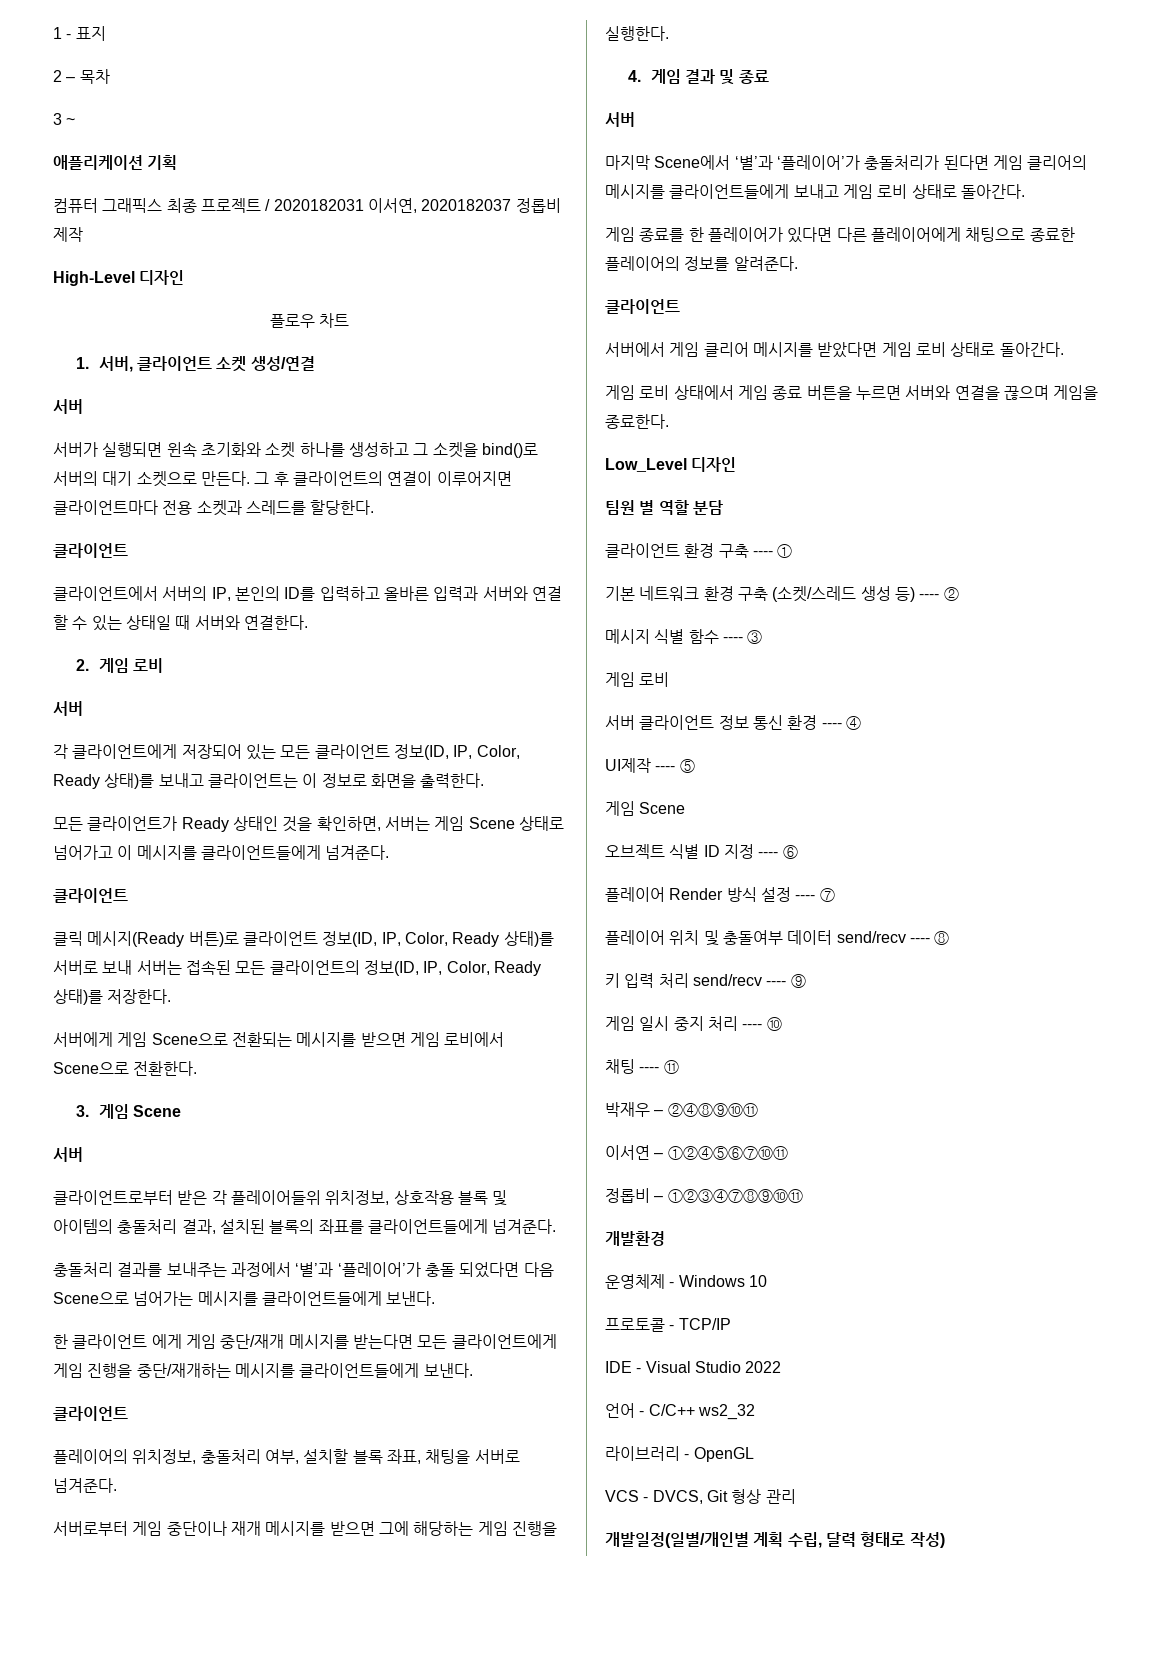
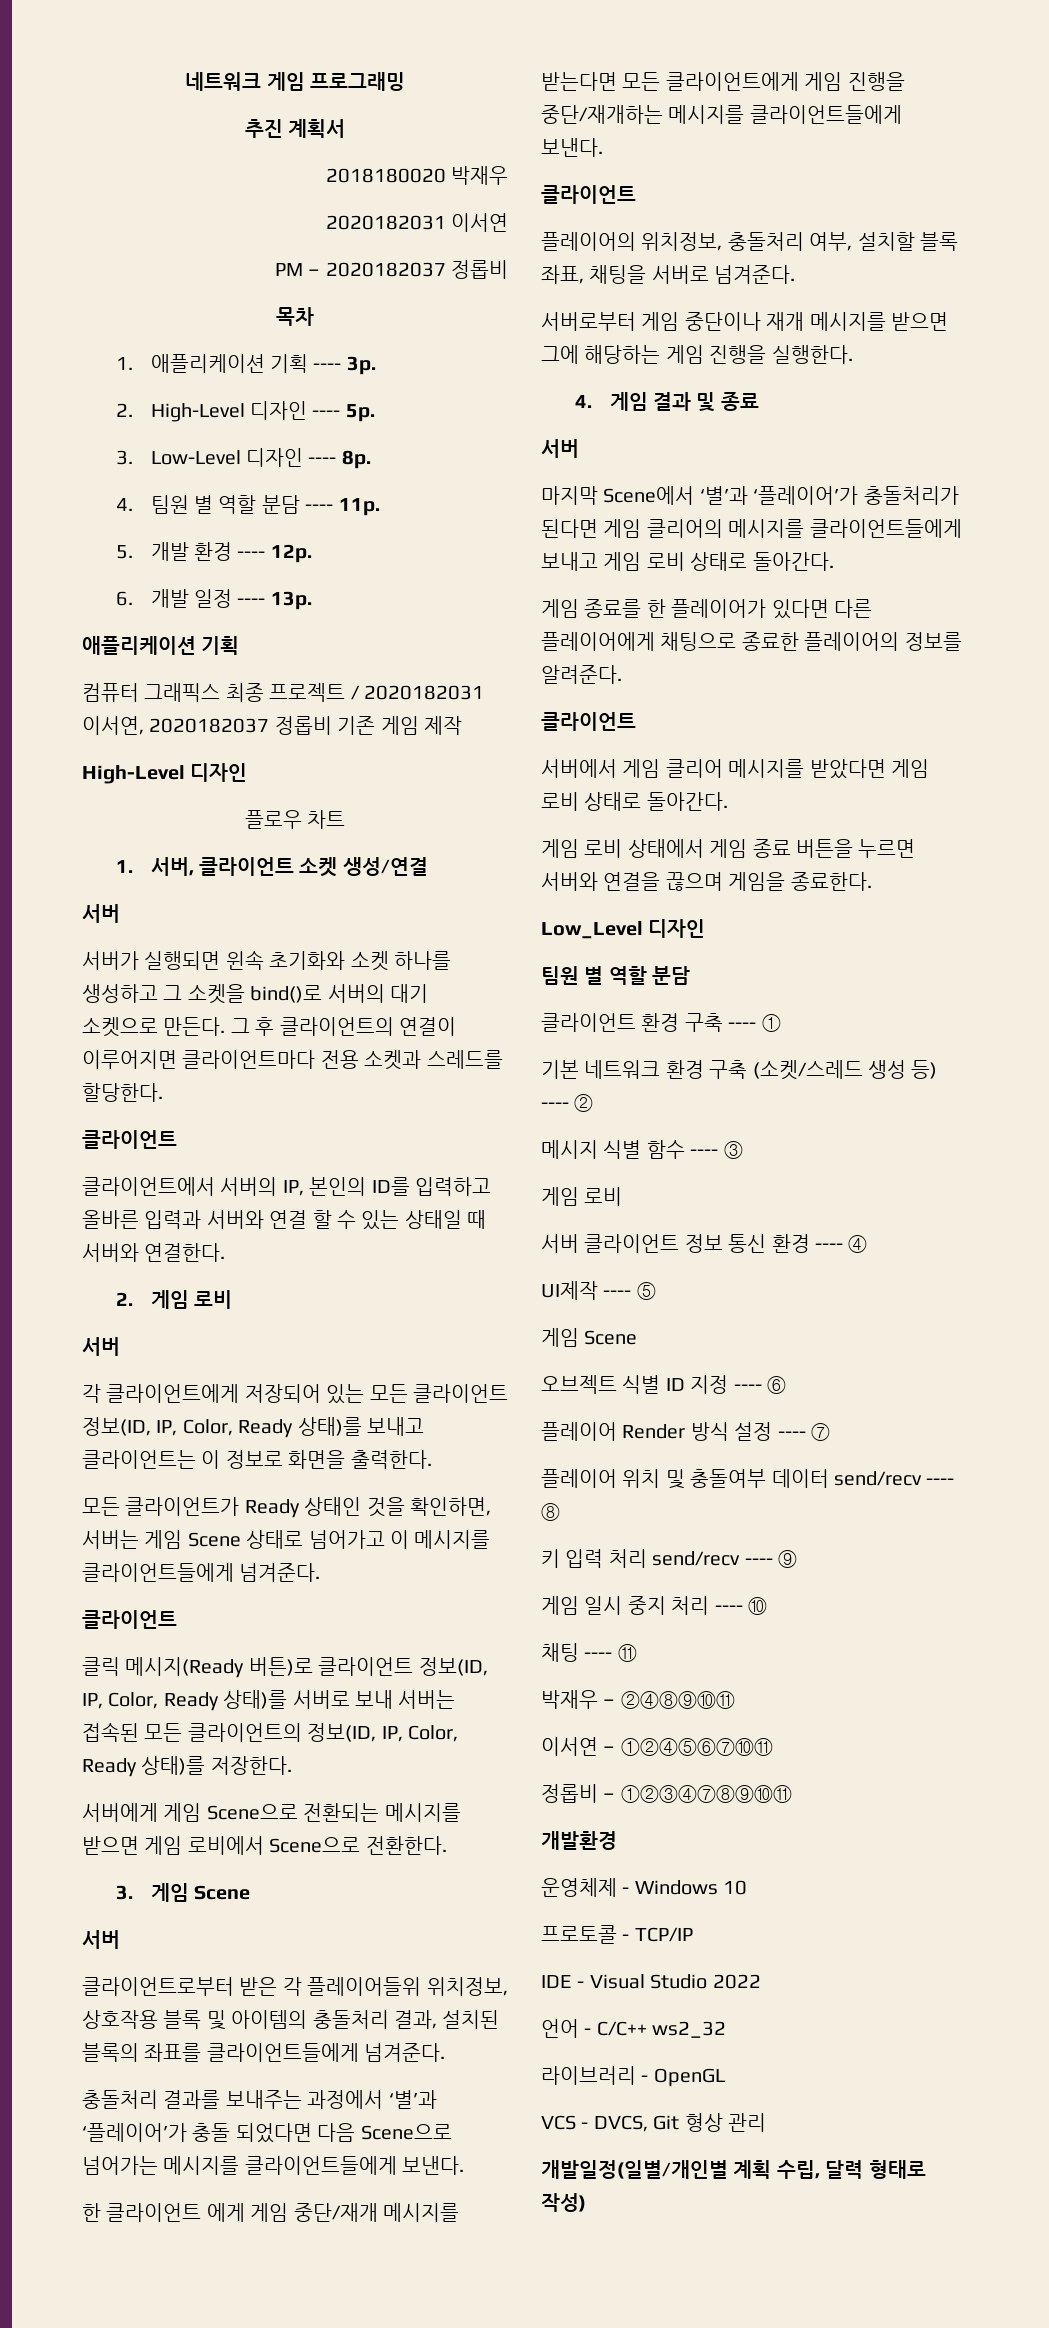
- 1 - 표지
- 2 – 목차
- 3 ~
+ 네트워크 게임 프로그래밍
+ 추진 계획서
+ 2018180020 박재우
+ 2020182031 이서연
+ PM – 2020182037 정롭비
+ 목차
+ 1. 애플리케이션 기획 ---- 3p.
+ 2. High-Level 디자인 ---- 5p.
+ 3. Low-Level 디자인 ---- 8p.
+ 4. 팀원 별 역할 분담 ---- 11p.
+ 5. 개발 환경 ---- 12p.
+ 6. 개발 일정 ---- 13p.
- 컴퓨터 그래픽스 최종 프로젝트 / 2020182031 이서연, 2020182037 정롭비 제작
+ 컴퓨터 그래픽스 최종 프로젝트 / 2020182031 이서연, 2020182037 정롭비 기존 게임 제작

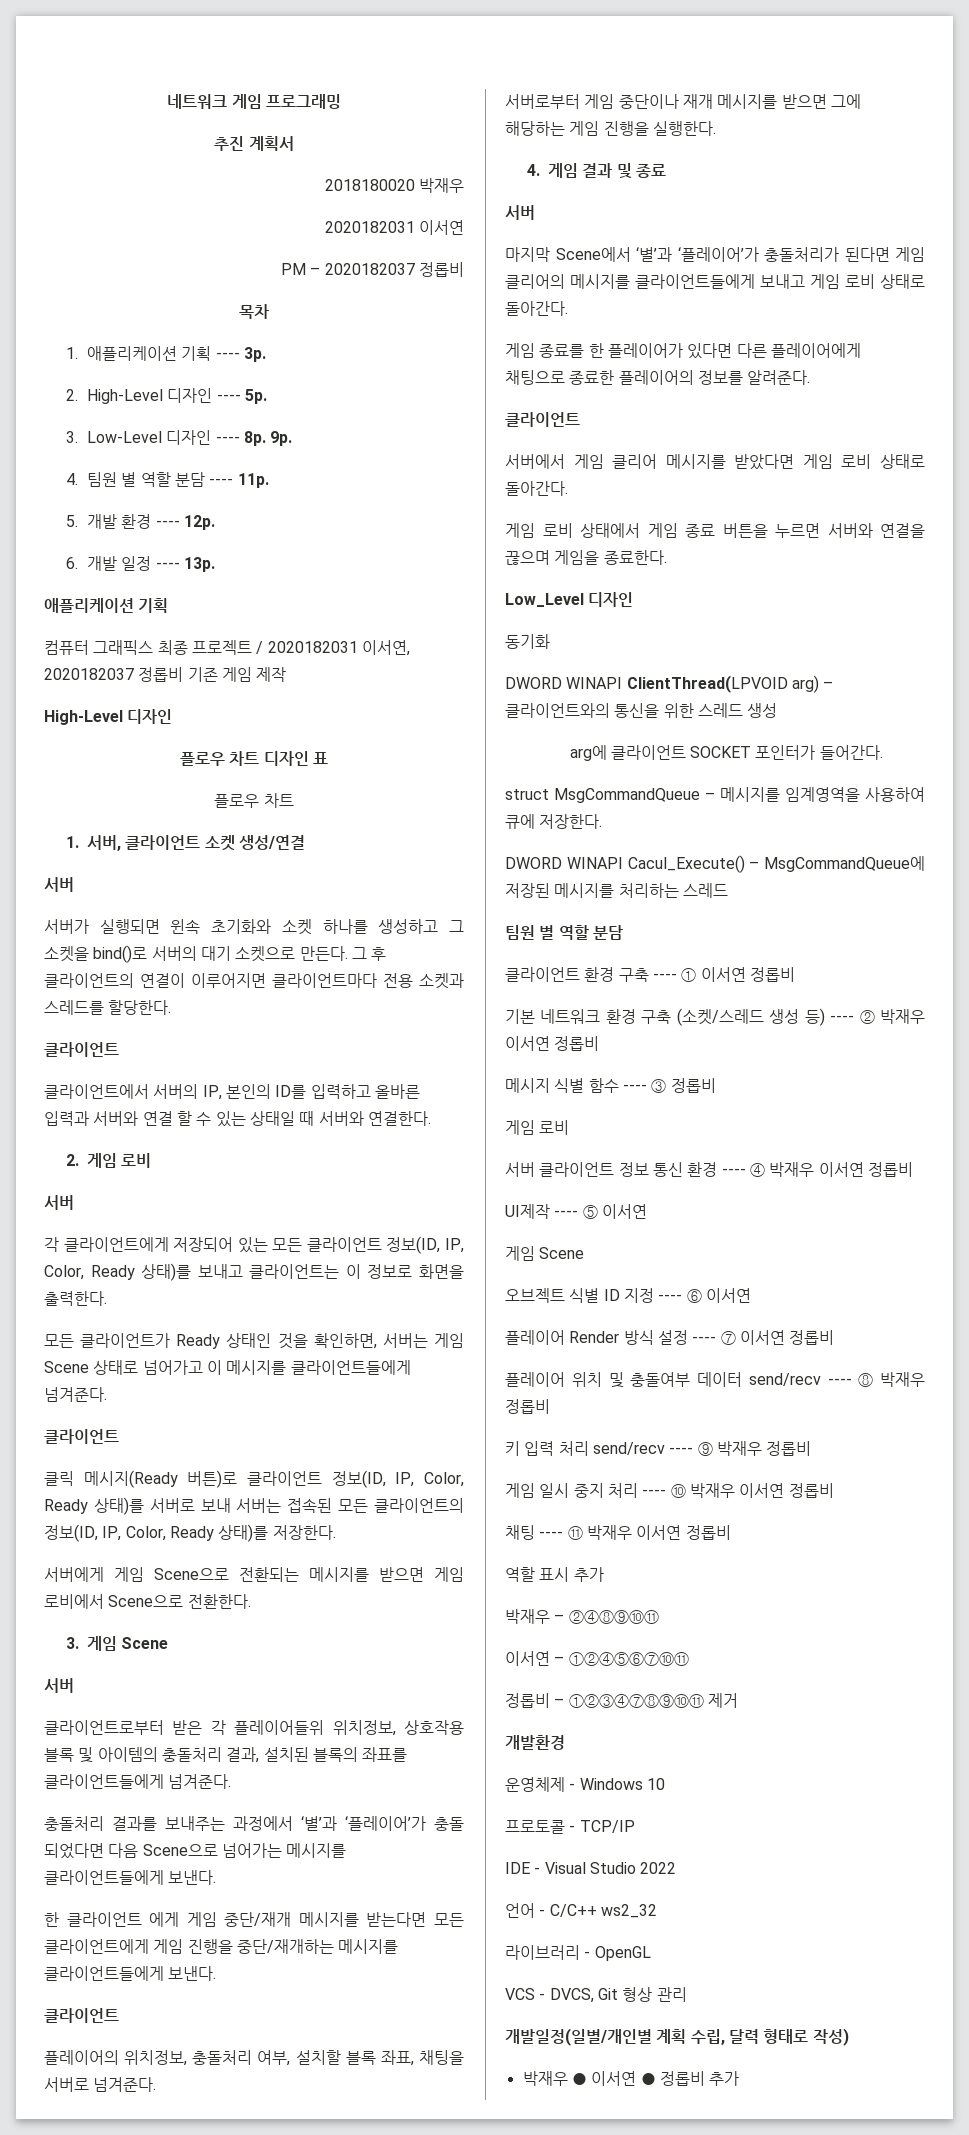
+ 9p.
+ 플로우 차트 디자인 표
+ 동기화
+ DWORD WINAPI ClientThread(LPVOID arg) – 클라이언트와의 통신을 위한 스레드 생성
+ arg에 클라이언트 SOCKET 포인터가 들어간다.
+ struct MsgCommandQueue – 메시지를 임계영역을 사용하여 큐에 저장한다.
+ DWORD WINAPI Cacul_Execute() – MsgCommandQueue에 저장된 메시지를 처리하는 스레드
- 클라이언트 환경 구축 ---- ①
+ 클라이언트 환경 구축 ---- ① 이서연 정롭비
- 기본 네트워크 환경 구축 (소켓/스레드 생성 등) ---- ②
+ 기본 네트워크 환경 구축 (소켓/스레드 생성 등) ---- ② 박재우 이서연 정롭비
- 메시지 식별 함수 ---- ③
+ 메시지 식별 함수 ---- ③ 정롭비
- 서버 클라이언트 정보 통신 환경 ---- ④
+ 서버 클라이언트 정보 통신 환경 ---- ④ 박재우 이서연 정롭비
- UI제작 ---- ⑤
+ UI제작 ---- ⑤ 이서연
- 오브젝트 식별 ID 지정 ---- ⑥
+ 오브젝트 식별 ID 지정 ---- ⑥ 이서연
- 플레이어 Render 방식 설정 ---- ⑦
+ 플레이어 Render 방식 설정 ---- ⑦ 이서연 정롭비
- 플레이어 위치 및 충돌여부 데이터 send/recv ---- ⑧
+ 플레이어 위치 및 충돌여부 데이터 send/recv ---- ⑧ 박재우 정롭비
- 키 입력 처리 send/recv ---- ⑨
+ 키 입력 처리 send/recv ---- ⑨ 박재우 정롭비
- 게임 일시 중지 처리 ---- ⑩
+ 게임 일시 중지 처리 ---- ⑩ 박재우 이서연 정롭비
- 채팅 ---- ⑪
+ 채팅 ---- ⑪ 박재우 이서연 정롭비
+ 역할 표시 추가
- 정롭비 – ①②③④⑦⑧⑨⑩⑪
+ 정롭비 – ①②③④⑦⑧⑨⑩⑪ 제거
+ 박재우 ● 이서연 ● 정롭비 추가

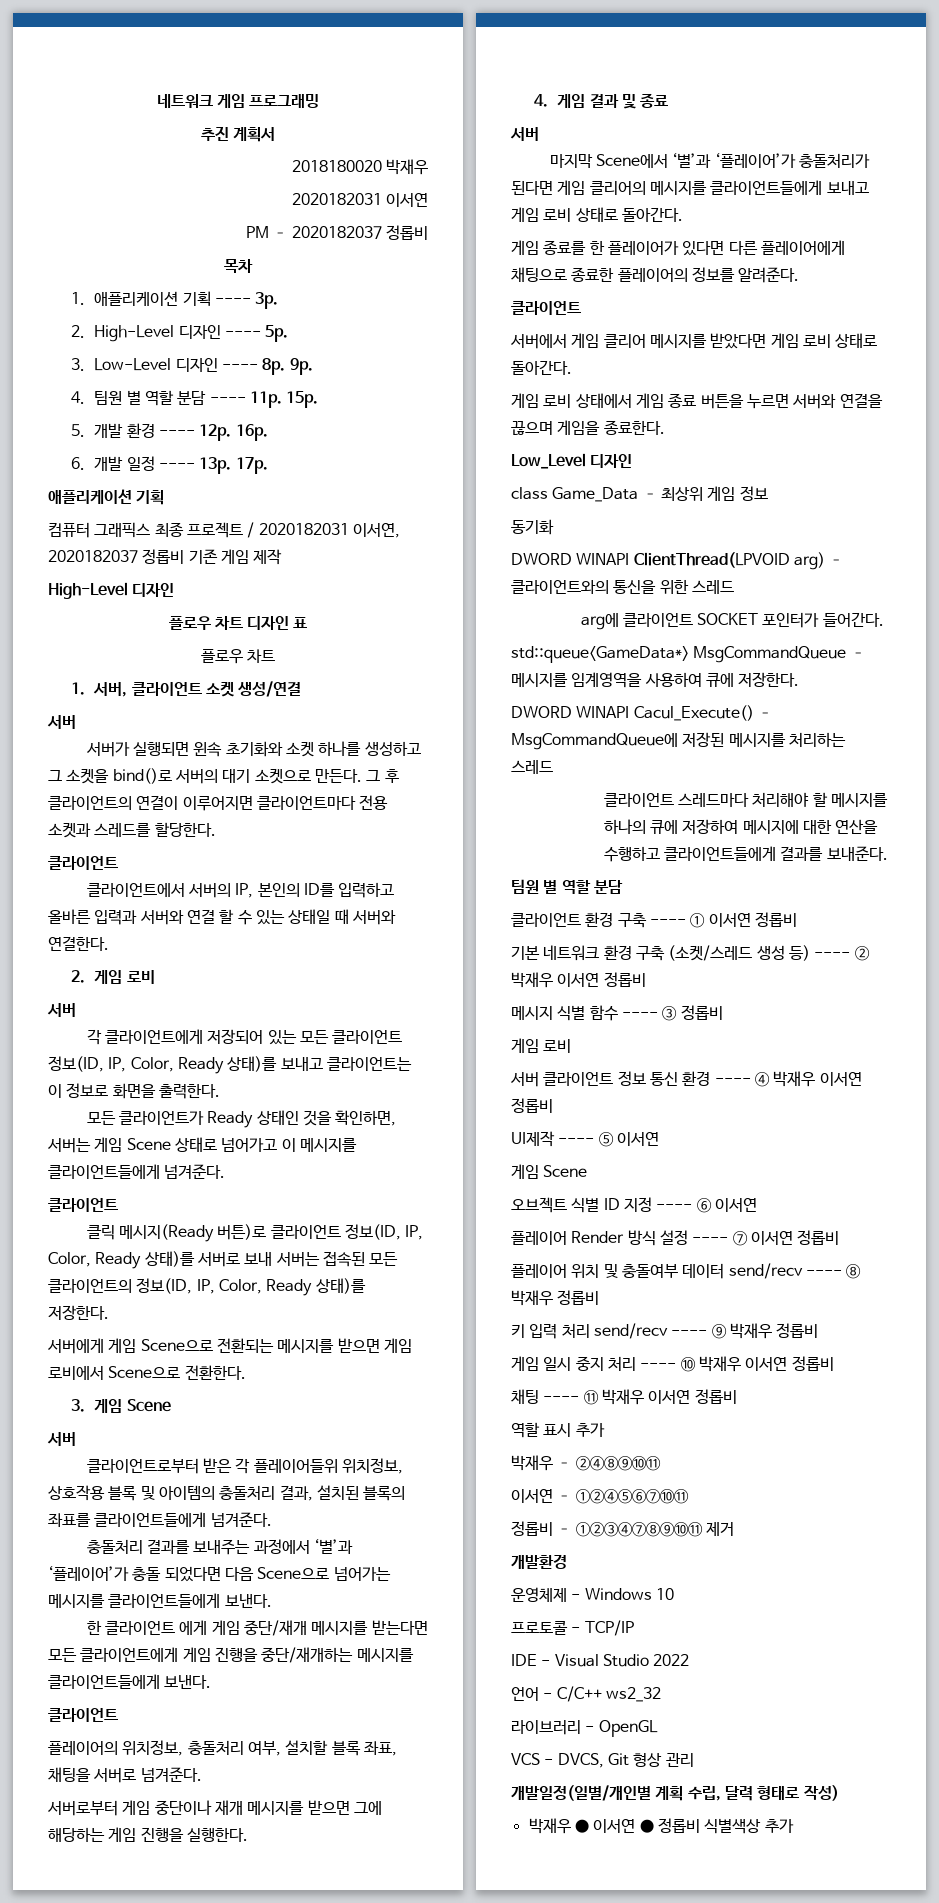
+ 15p.
+ 16p.
+ 17p.
+ class Game_Data – 최상위 게임 정보
- DWORD WINAPI ClientThread(LPVOID arg) – 클라이언트와의 통신을 위한 스레드 생성
+ DWORD WINAPI ClientThread(LPVOID arg) – 클라이언트와의 통신을 위한 스레드
- struct MsgCommandQueue – 메시지를 임계영역을 사용하여 큐에 저장한다.
+ std::queue<GameData*> MsgCommandQueue – 메시지를 임계영역을 사용하여 큐에 저장한다.
+ 클라이언트 스레드마다 처리해야 할 메시지를 하나의 큐에 저장하여 메시지에 대한 연산을 수행하고 클라이언트들에게 결과를 보내준다.
- 박재우 ● 이서연 ● 정롭비 추가
+ 박재우 ● 이서연 ● 정롭비 식별색상 추가

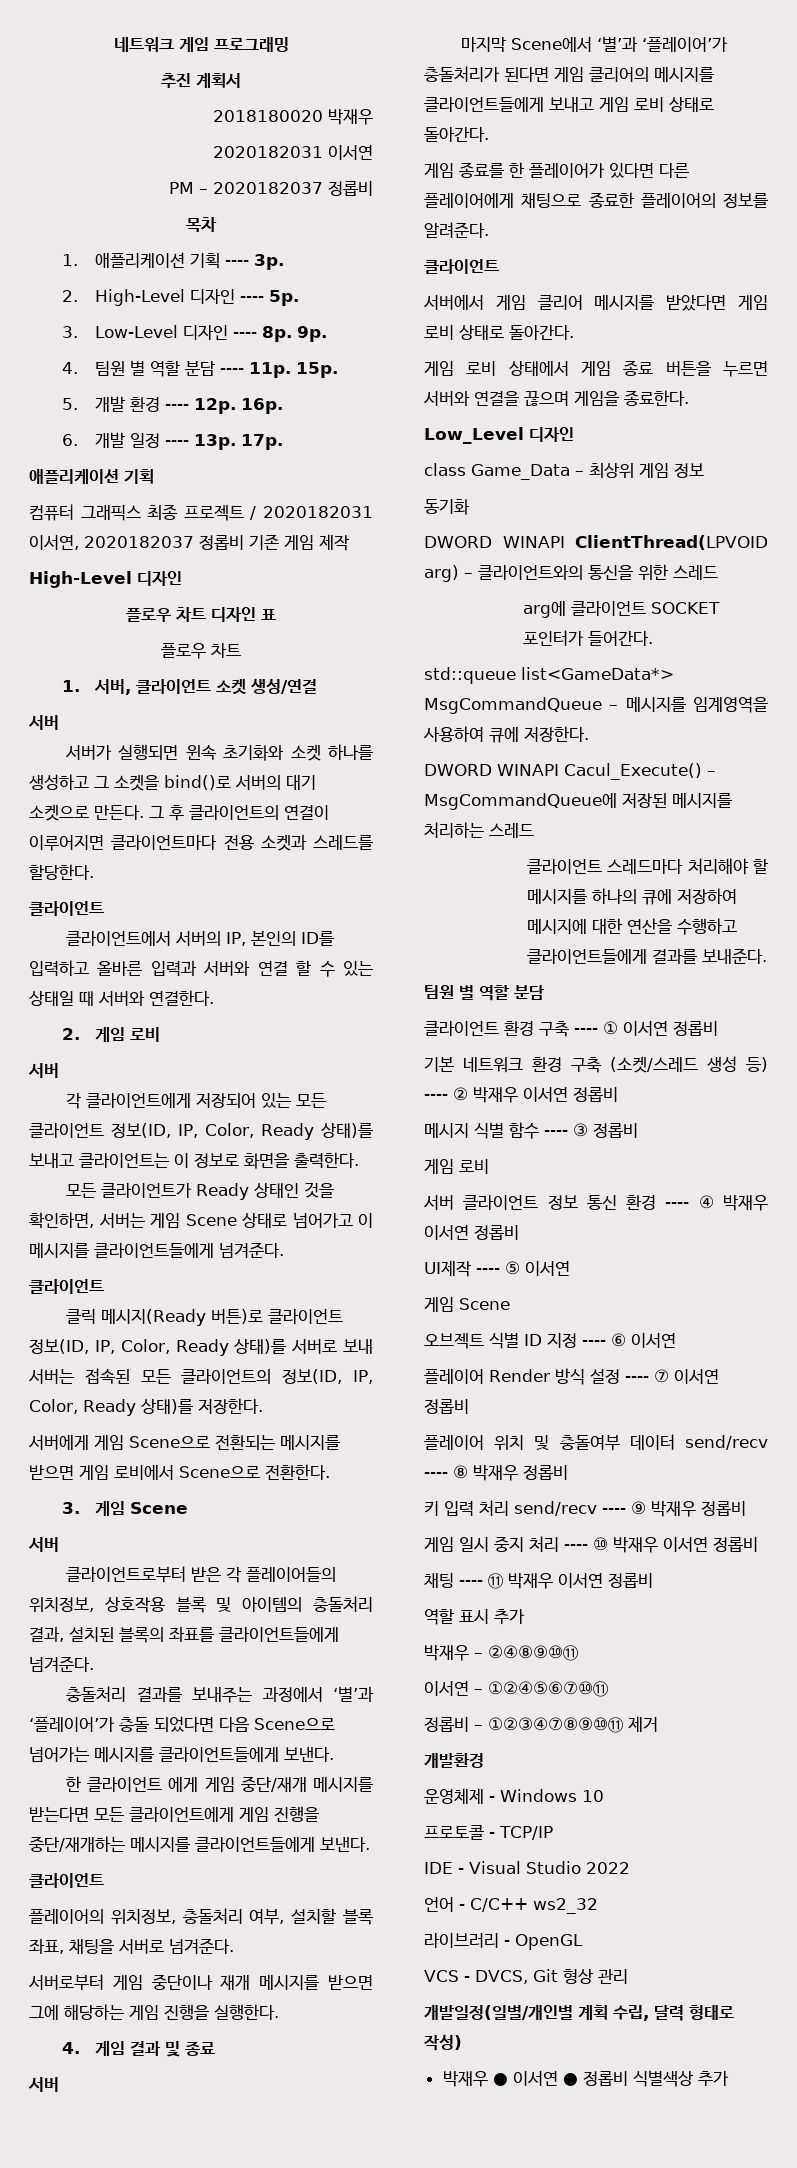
- 클라이언트로부터 받은 각 플레이어들위 위치정보, 상호작용 블록 및 아이템의 충돌처리 결과, 설치된 블록의 좌표를 클라이언트들에게 넘겨준다.
+ 클라이언트로부터 받은 각 플레이어들의 위치정보, 상호작용 블록 및 아이템의 충돌처리 결과, 설치된 블록의 좌표를 클라이언트들에게 넘겨준다.
- std::queue<GameData*> MsgCommandQueue – 메시지를 임계영역을 사용하여 큐에 저장한다.
+ std::queue list<GameData*> MsgCommandQueue – 메시지를 임계영역을 사용하여 큐에 저장한다.

